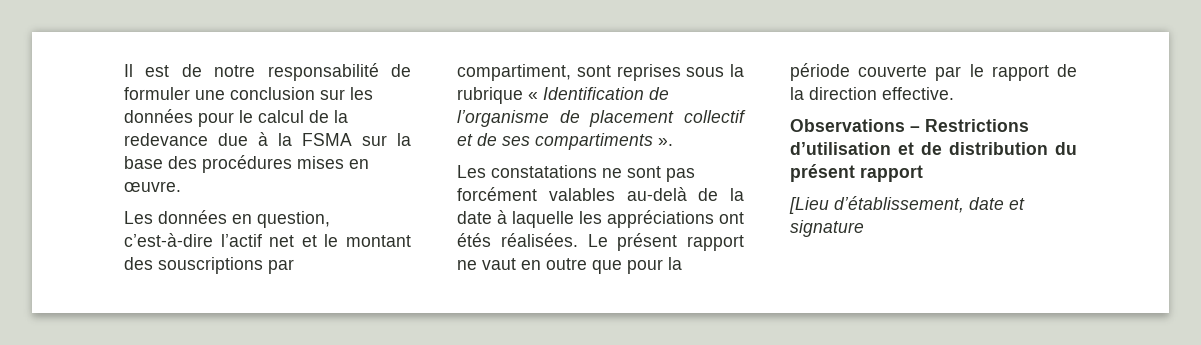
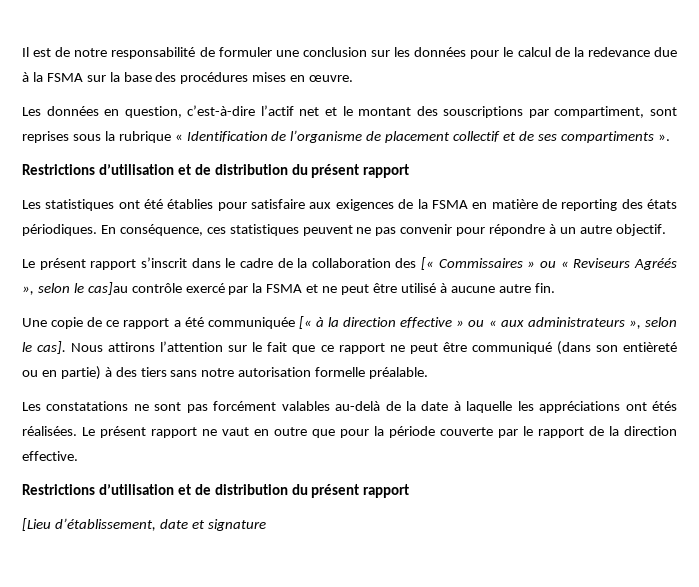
  Les données en question, c’est-à-dire l’actif net et le montant des souscriptions par compartiment, sont reprises sous la rubrique « Identification de l’organisme de placement collectif et de ses compartiments ».
+ Restrictions d’utilisation et de distribution du présent rapport
+ Les statistiques ont été établies pour satisfaire aux exigences de la FSMA en matière de reporting des états périodiques. En conséquence, ces statistiques peuvent ne pas convenir pour répondre à un autre objectif.
+ Le présent rapport s’inscrit dans le cadre de la collaboration des [« Commissaires » ou « Reviseurs Agréés », selon le cas]au contrôle exercé par la FSMA et ne peut être utilisé à aucune autre fin.
+ Une copie de ce rapport a été communiquée [« à la direction effective » ou « aux administrateurs », selon le cas]. Nous attirons l’attention sur le fait que ce rapport ne peut être communiqué (dans son entièreté ou en partie) à des tiers sans notre autorisation formelle préalable.
  Le présent rapport ne vaut en outre que pour la période couverte par le rapport de la direction effective.
- Observations – Restrictions d’utilisation et de distribution du présent rapport
+ Restrictions d’utilisation et de distribution du présent rapport

